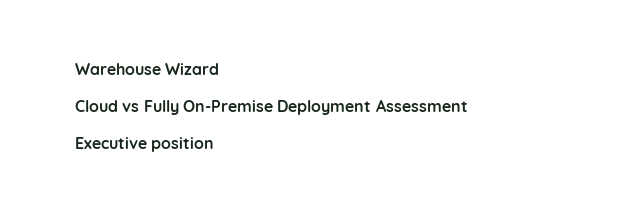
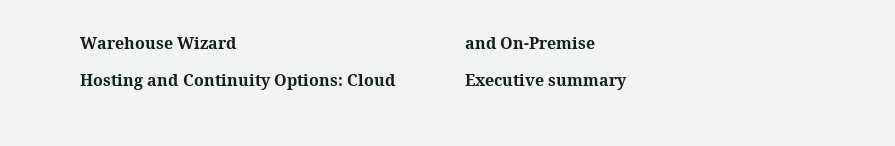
- Cloud vs Fully On-Premise Deployment Assessment
+ Hosting and Continuity Options: Cloud and On-Premise
- Executive position
+ Executive summary

